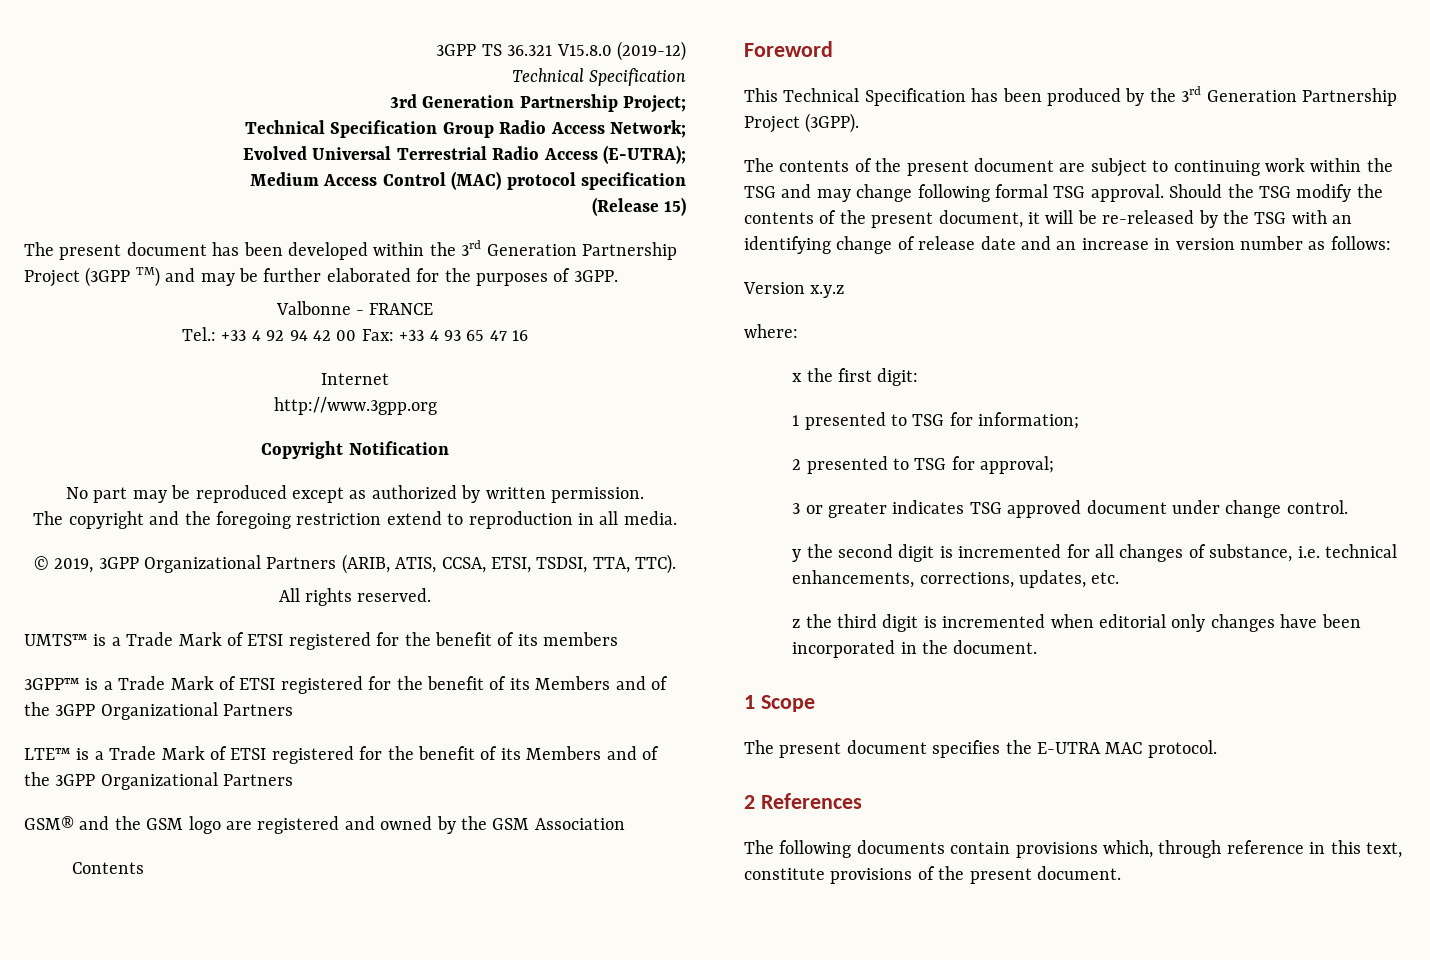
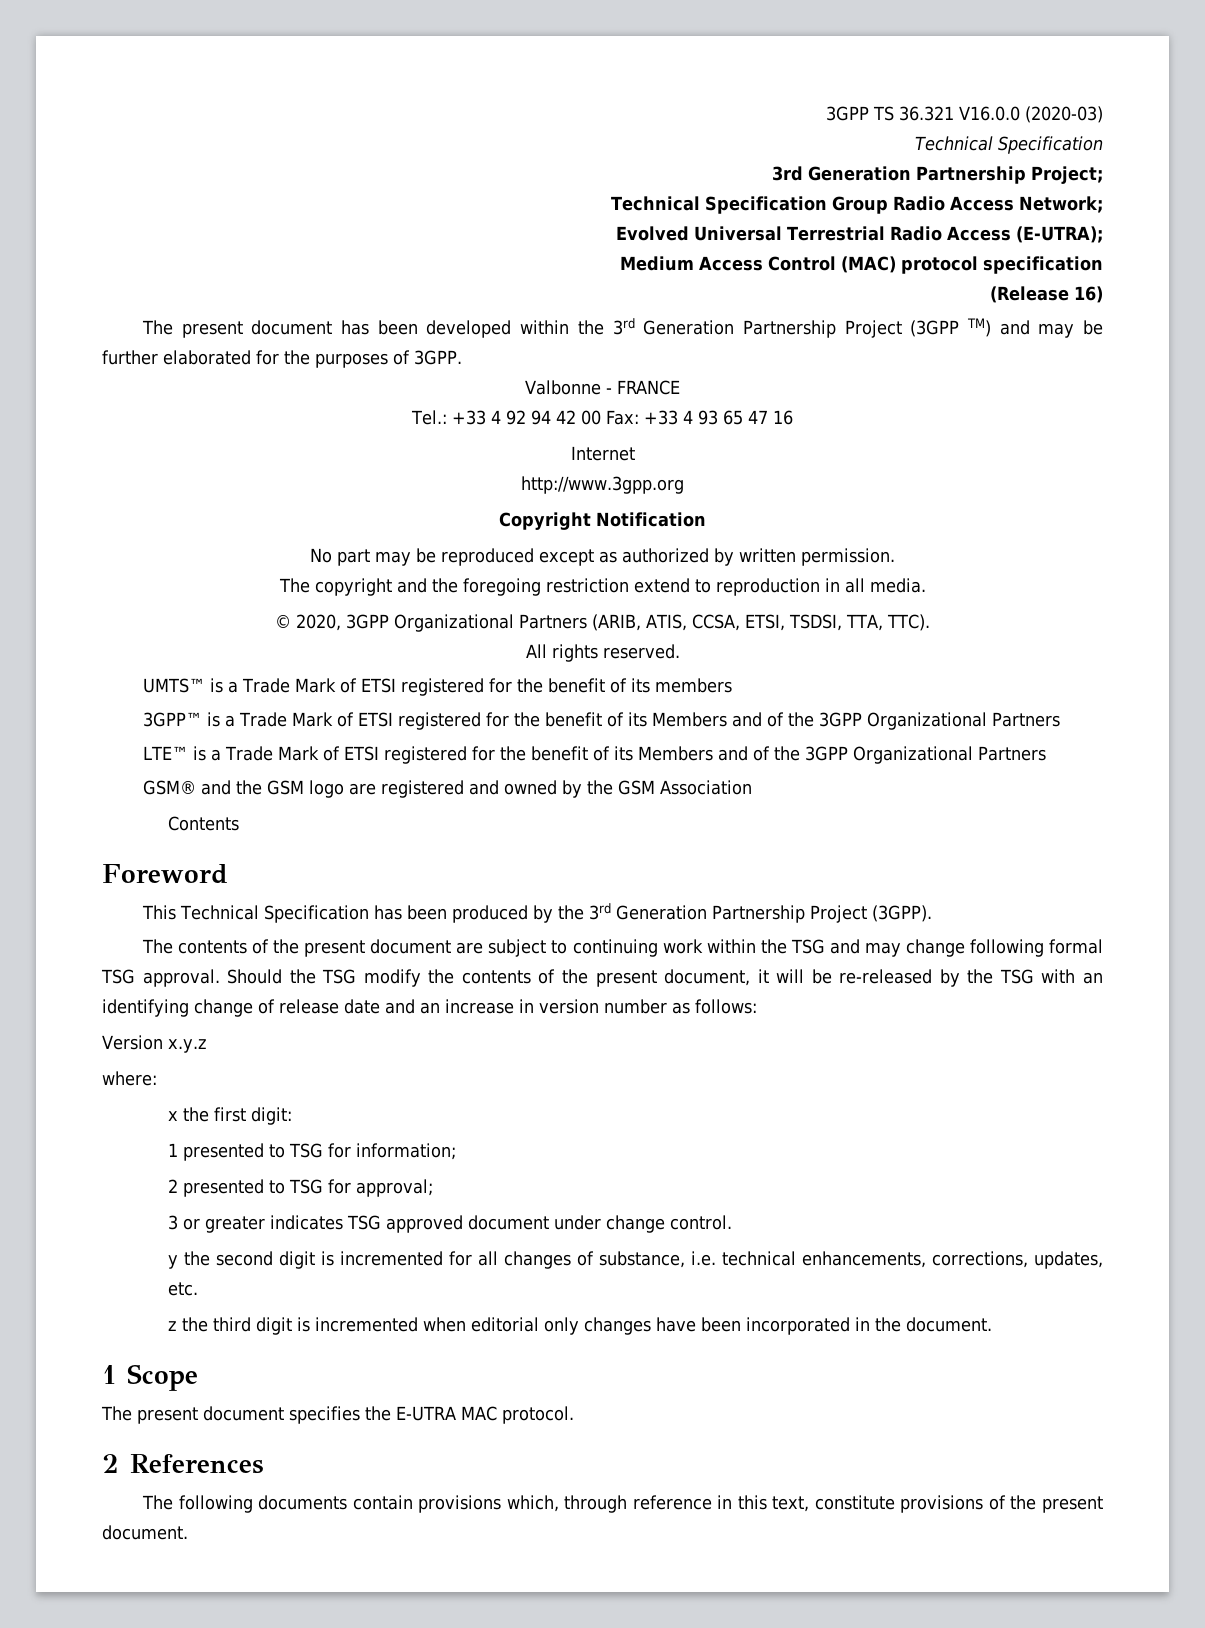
- 3GPP TS 36.321 V15.8.0 (2019-12)
+ 3GPP TS 36.321 V16.0.0 (2020-03)
- (Release 15)
+ (Release 16)
- © 2019, 3GPP Organizational Partners (ARIB, ATIS, CCSA, ETSI, TSDSI, TTA, TTC).
+ © 2020, 3GPP Organizational Partners (ARIB, ATIS, CCSA, ETSI, TSDSI, TTA, TTC).

